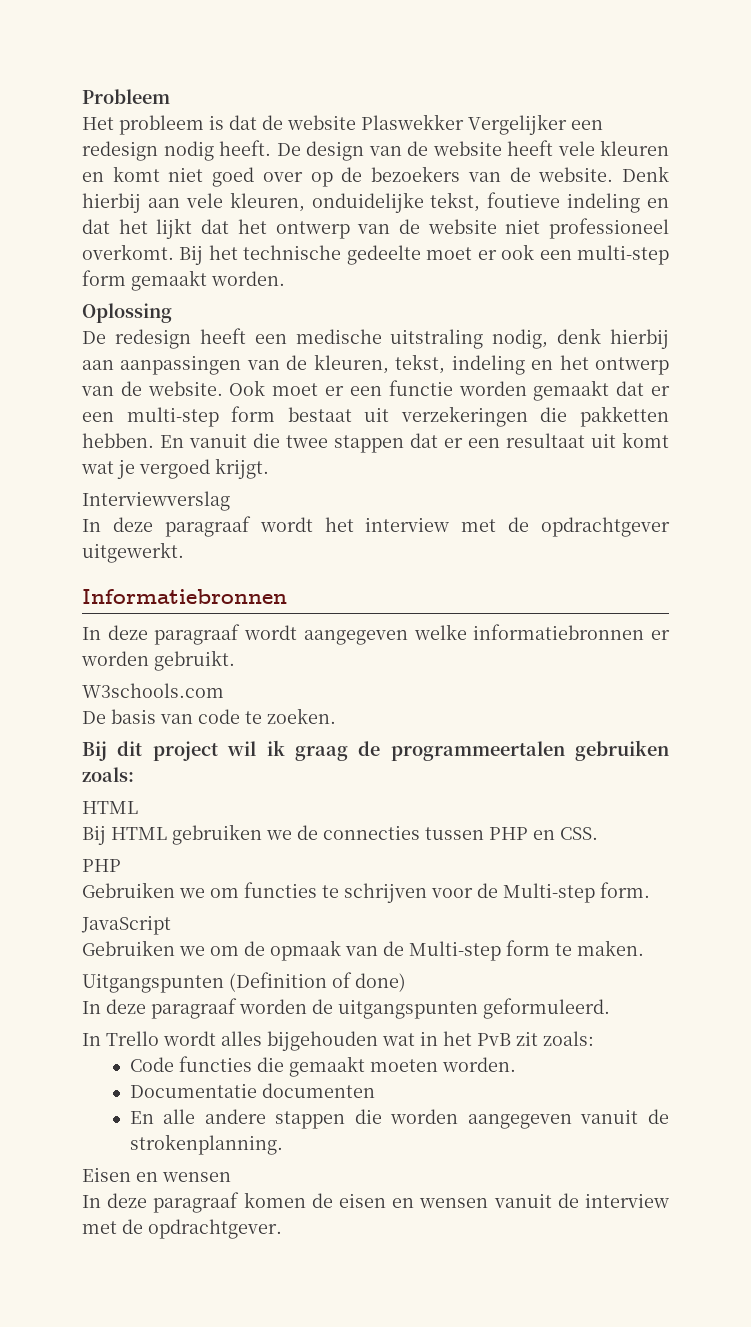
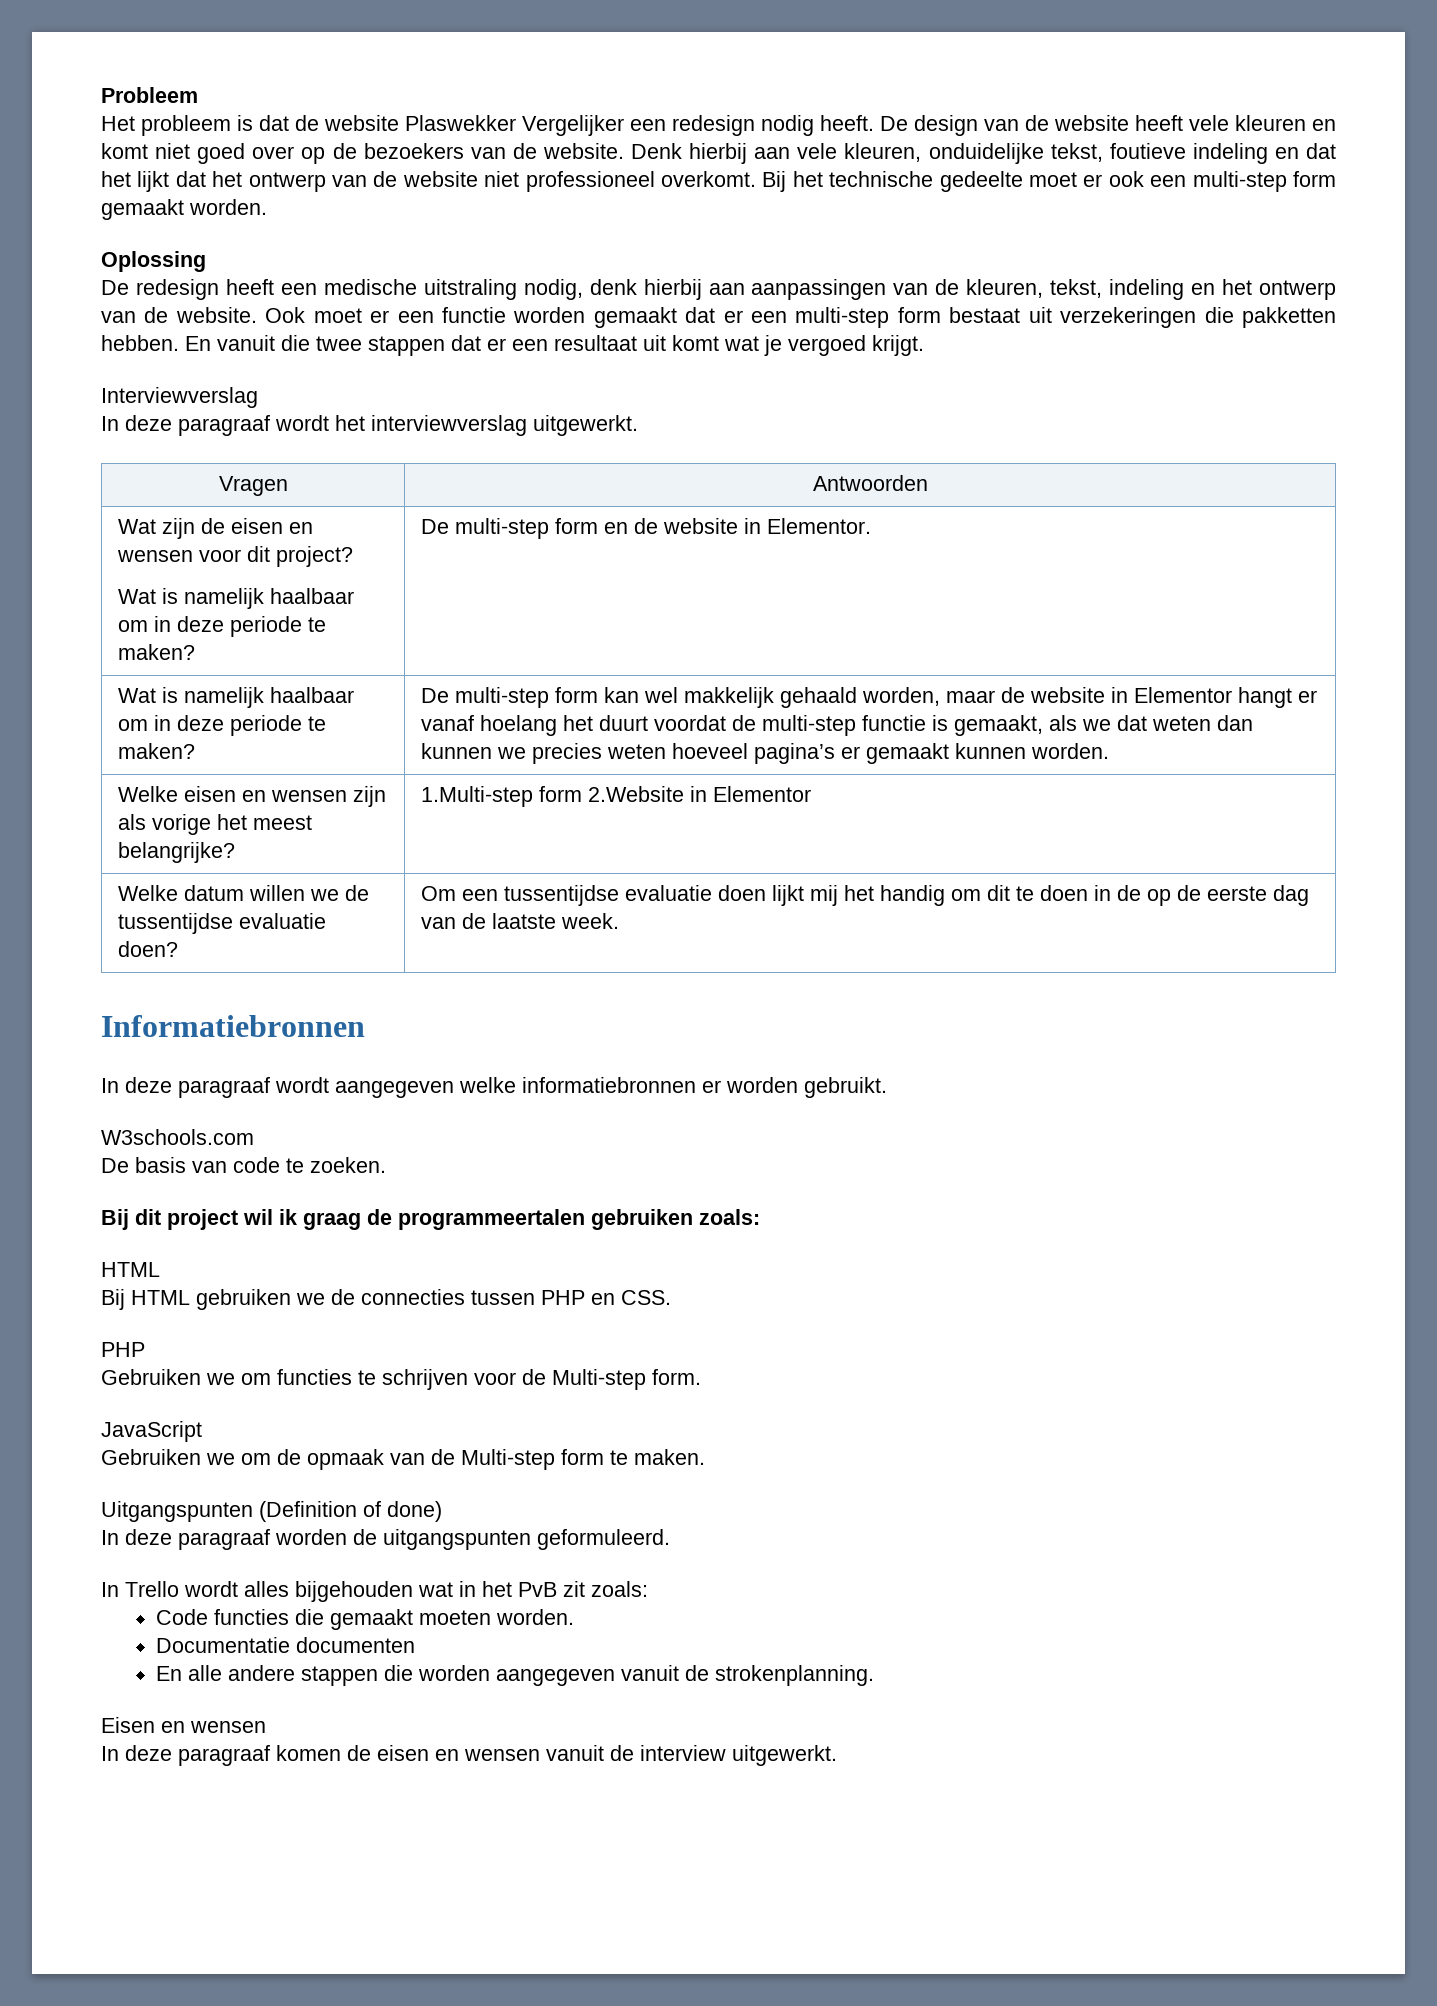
- In deze paragraaf wordt het interview met de opdrachtgever uitgewerkt.
+ In deze paragraaf wordt het interviewverslag uitgewerkt.
+ Vragen | Antwoorden
+ Wat zijn de eisen en wensen voor dit project?
+ Wat is namelijk haalbaar om in deze periode te maken? | De multi-step form en de website in Elementor.
+ Wat is namelijk haalbaar om in deze periode te maken? | De multi-step form kan wel makkelijk gehaald worden, maar de website in Elementor hangt er vanaf hoelang het duurt voordat de multi-step functie is gemaakt, als we dat weten dan kunnen we precies weten hoeveel pagina’s er gemaakt kunnen worden.
+ Welke eisen en wensen zijn als vorige het meest belangrijke? | 1.Multi-step form 2.Website in Elementor
+ Welke datum willen we de tussentijdse evaluatie doen? | Om een tussentijdse evaluatie doen lijkt mij het handig om dit te doen in de op de eerste dag van de laatste week.
- In deze paragraaf komen de eisen en wensen vanuit de interview met de opdrachtgever.
+ In deze paragraaf komen de eisen en wensen vanuit de interview uitgewerkt.

